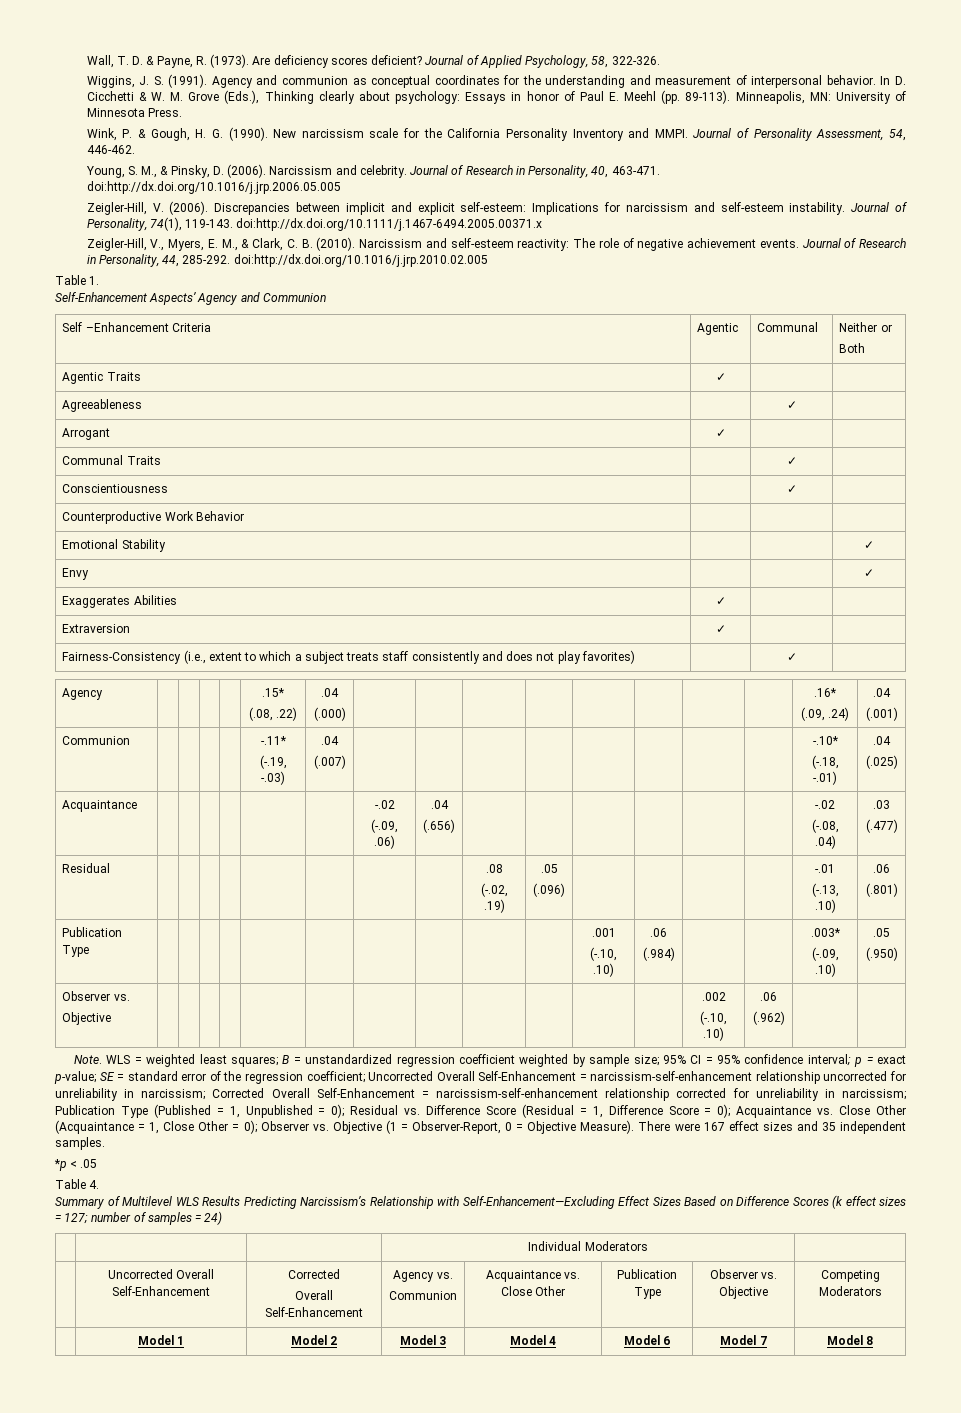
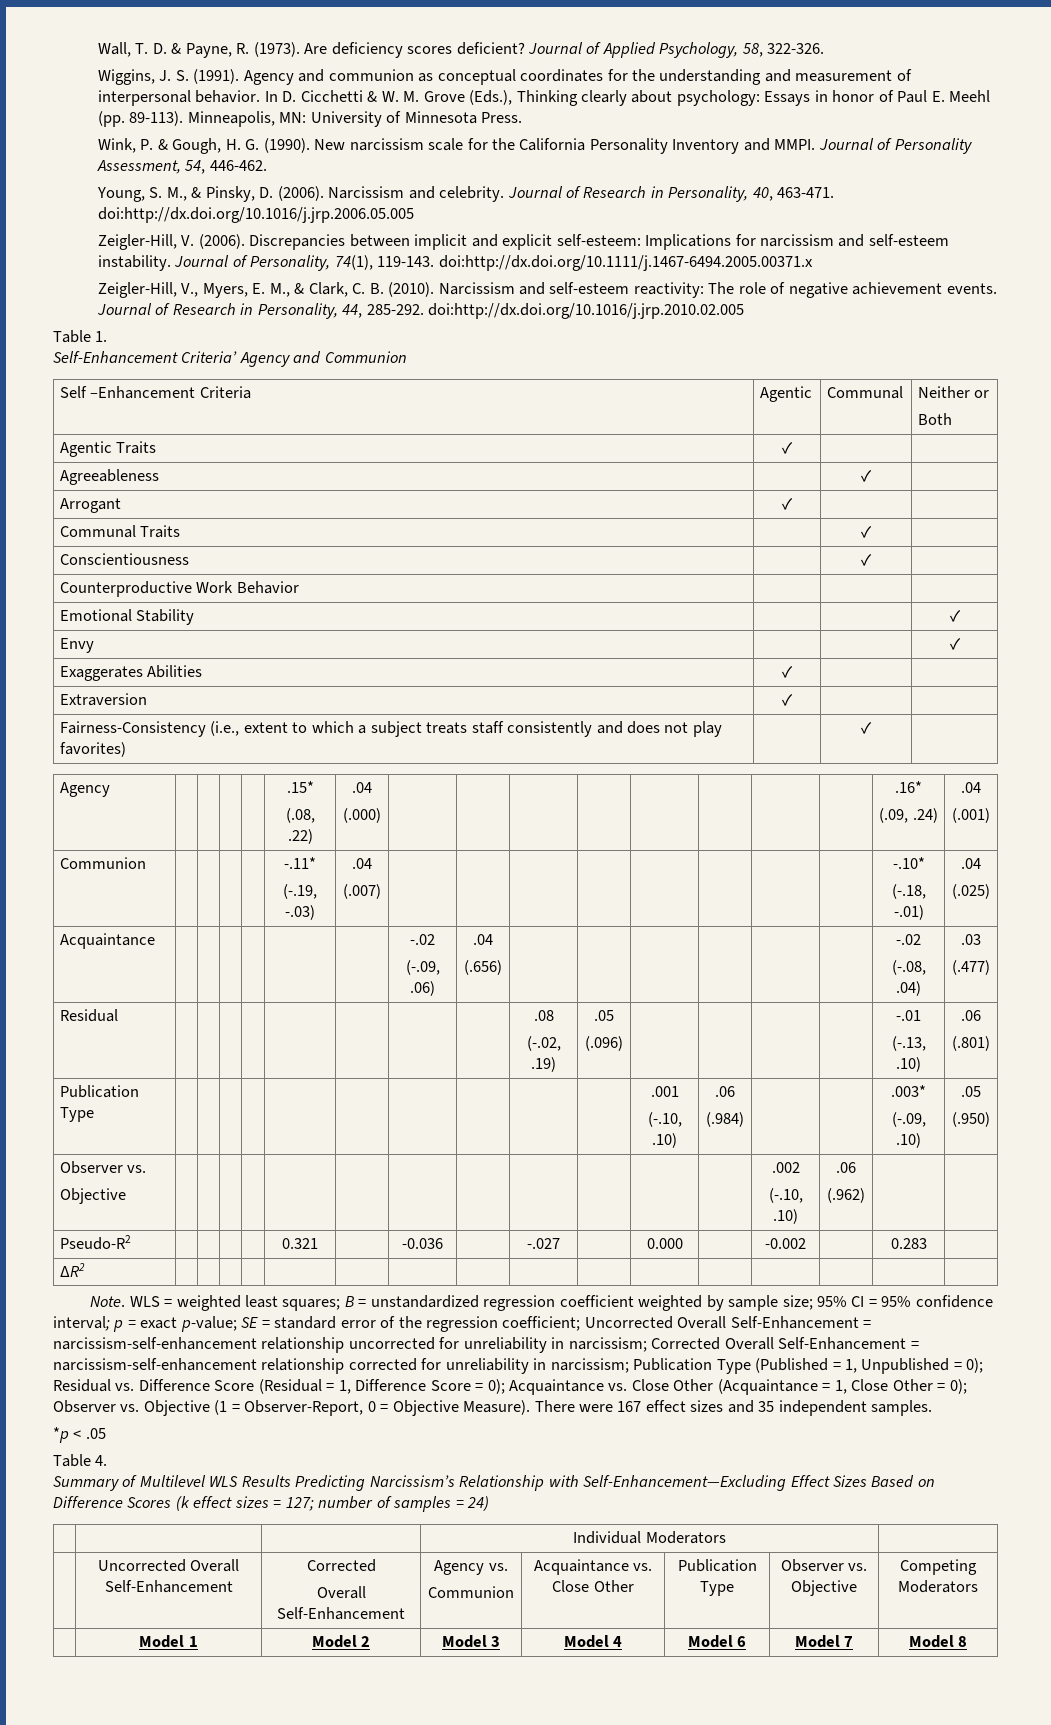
- Self-Enhancement Aspects’ Agency and Communion
+ Self-Enhancement Criteria’ Agency and Communion
+ Pseudo-R2 | | | | | 0.321 | | -0.036 | | -.027 | | 0.000 | | -0.002 | | 0.283 |
+ ∆R2 | | | | | | | | | | | | | | | |

